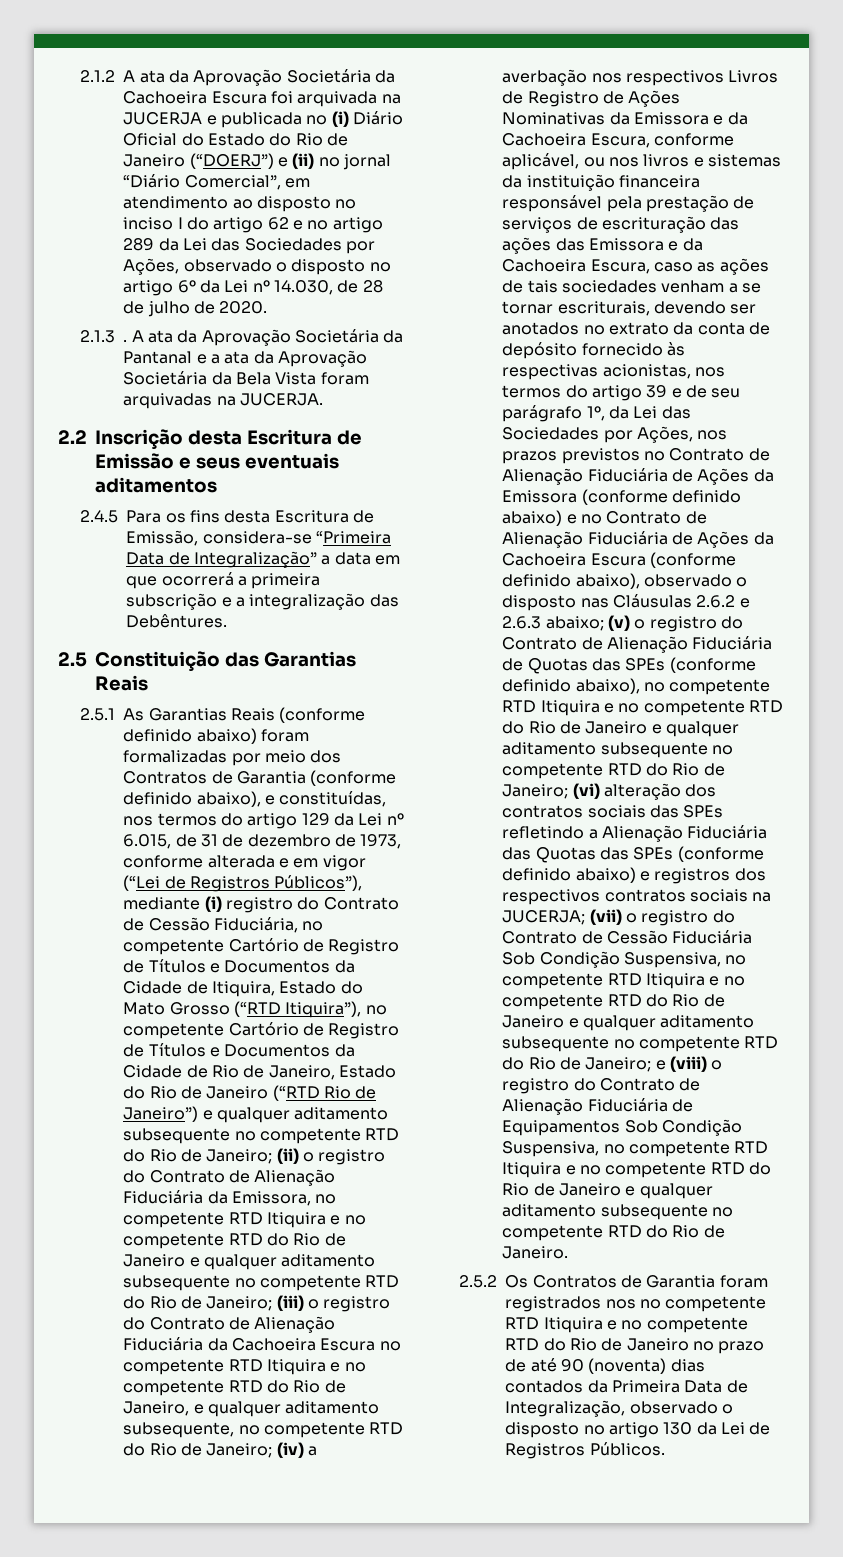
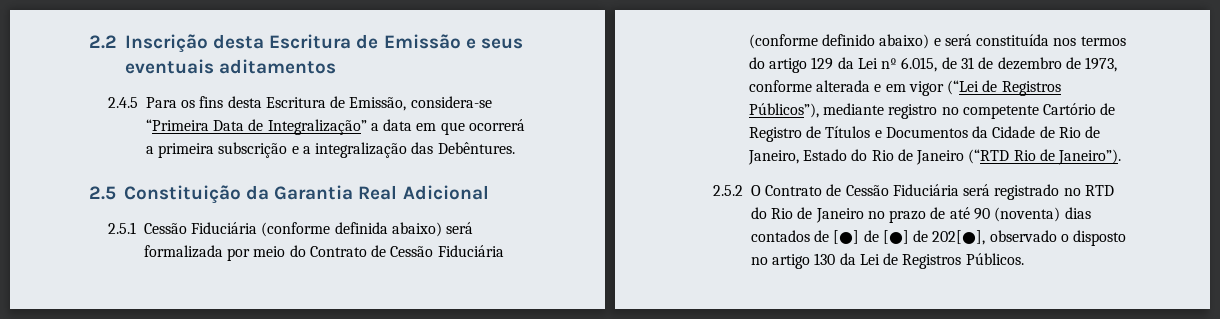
- 2.1.2 A ata da Aprovação Societária da Cachoeira Escura foi arquivada na JUCERJA e publicada no (i) Diário Oficial do Estado do Rio de Janeiro (“DOERJ”) e (ii) no jornal “Diário Comercial”, em atendimento ao disposto no inciso I do artigo 62 e no artigo 289 da Lei das Sociedades por Ações, observado o disposto no artigo 6º da Lei nº 14.030, de 28 de julho de 2020.
- 2.1.3 . A ata da Aprovação Societária da Pantanal e a ata da Aprovação Societária da Bela Vista foram arquivadas na JUCERJA.
- 2.5 Constituição das Garantias Reais
- 2.5.1 As Garantias Reais (conforme definido abaixo) foram formalizadas por meio dos Contratos de Garantia (conforme definido abaixo), e constituídas, nos termos do artigo 129 da Lei nº 6.015, de 31 de dezembro de 1973, conforme alterada e em vigor (“Lei de Registros Públicos”), mediante (i) registro do Contrato de Cessão Fiduciária, no competente Cartório de Registro de Títulos e Documentos da Cidade de Itiquira, Estado do Mato Grosso (“RTD Itiquira”), no competente Cartório de Registro de Títulos e Documentos da Cidade de Rio de Janeiro, Estado do Rio de Janeiro (“RTD Rio de Janeiro”) e qualquer aditamento subsequente no competente RTD do Rio de Janeiro; (ii) o registro do Contrato de Alienação Fiduciária da Emissora, no competente RTD Itiquira e no competente RTD do Rio de Janeiro e qualquer aditamento subsequente no competente RTD do Rio de Janeiro; (iii) o registro do Contrato de Alienação Fiduciária da Cachoeira Escura no competente RTD Itiquira e no competente RTD do Rio de Janeiro, e qualquer aditamento subsequente, no competente RTD do Rio de Janeiro; (iv) a averbação nos respectivos Livros de Registro de Ações Nominativas da Emissora e da Cachoeira Escura, conforme aplicável, ou nos livros e sistemas da instituição financeira responsável pela prestação de serviços de escrituração das ações das Emissora e da Cachoeira Escura, caso as ações de tais sociedades venham a se tornar escriturais, devendo ser anotados no extrato da conta de depósito fornecido às respectivas acionistas, nos termos do artigo 39 e de seu parágrafo 1º, da Lei das Sociedades por Ações, nos prazos previstos no Contrato de Alienação Fiduciária de Ações da Emissora (conforme definido abaixo) e no Contrato de Alienação Fiduciária de Ações da Cachoeira Escura (conforme definido abaixo), observado o disposto nas Cláusulas 2.6.2 e 2.6.3 abaixo; (v) o registro do Contrato de Alienação Fiduciária de Quotas das SPEs (conforme definido abaixo), no competente RTD Itiquira e no competente RTD do Rio de Janeiro e qualquer aditamento subsequente no competente RTD do Rio de Janeiro; (vi) alteração dos contratos sociais das SPEs refletindo a Alienação Fiduciária das Quotas das SPEs (conforme definido abaixo) e registros dos respectivos contratos sociais na JUCERJA; (vii) o registro do Contrato de Cessão Fiduciária Sob Condição Suspensiva, no competente RTD Itiquira e no competente RTD do Rio de Janeiro e qualquer aditamento subsequente no competente RTD do Rio de Janeiro; e (viii) o registro do Contrato de Alienação Fiduciária de Equipamentos Sob Condição Suspensiva, no competente RTD Itiquira e no competente RTD do Rio de Janeiro e qualquer aditamento subsequente no competente RTD do Rio de Janeiro.
- 2.5.2 Os Contratos de Garantia foram registrados nos no competente RTD Itiquira e no competente RTD do Rio de Janeiro no prazo de até 90 (noventa) dias contados da Primeira Data de Integralização, observado o disposto no artigo 130 da Lei de Registros Públicos.
+ 2.5 Constituição da Garantia Real Adicional
+ 2.5.1 Cessão Fiduciária (conforme definida abaixo) será formalizada por meio do Contrato de Cessão Fiduciária (conforme definido abaixo) e será constituída nos termos do artigo 129 da Lei nº 6.015, de 31 de dezembro de 1973, conforme alterada e em vigor (“Lei de Registros Públicos”), mediante registro no competente Cartório de Registro de Títulos e Documentos da Cidade de Rio de Janeiro, Estado do Rio de Janeiro (“RTD Rio de Janeiro”).
+ 2.5.2 O Contrato de Cessão Fiduciária será registrado no RTD do Rio de Janeiro no prazo de até 90 (noventa) dias contados de [●] de [●] de 202[●], observado o disposto no artigo 130 da Lei de Registros Públicos.

